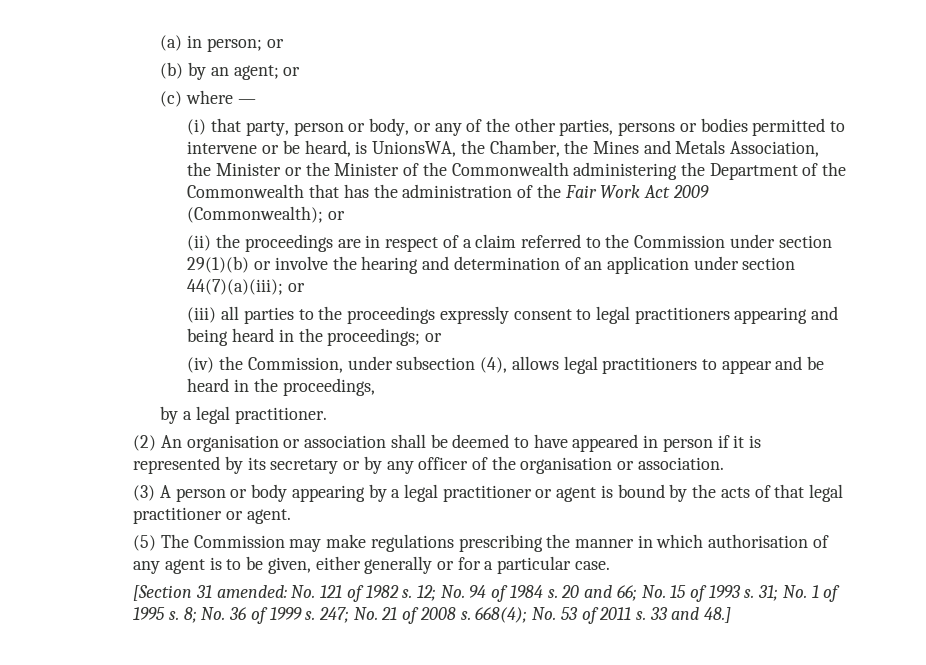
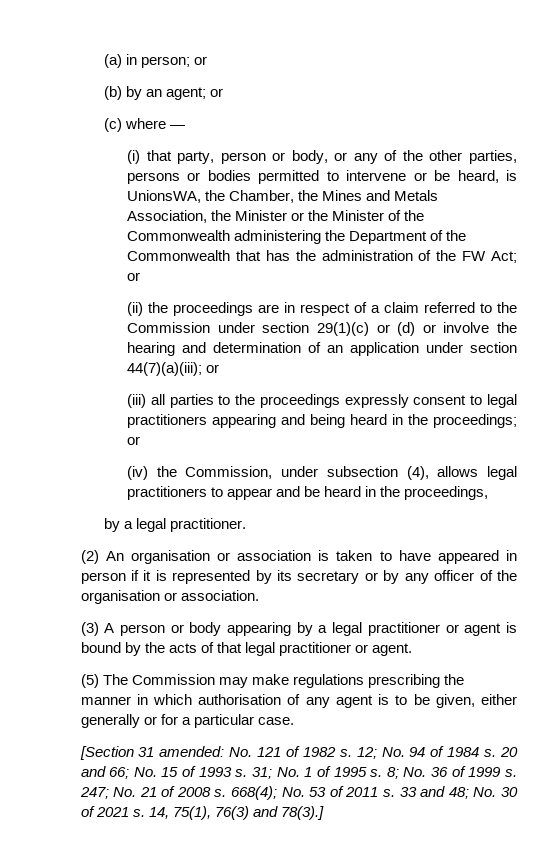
- (i) that party, person or body, or any of the other parties, persons or bodies permitted to intervene or be heard, is UnionsWA, the Chamber, the Mines and Metals Association, the Minister or the Minister of the Commonwealth administering the Department of the Commonwealth that has the administration of the Fair Work Act 2009 (Commonwealth); or
+ (i) that party, person or body, or any of the other parties, persons or bodies permitted to intervene or be heard, is UnionsWA, the Chamber, the Mines and Metals Association, the Minister or the Minister of the Commonwealth administering the Department of the Commonwealth that has the administration of the FW Act; or
- (ii) the proceedings are in respect of a claim referred to the Commission under section 29(1)(b) or involve the hearing and determination of an application under section 44(7)(a)(iii); or
+ (ii) the proceedings are in respect of a claim referred to the Commission under section 29(1)(c) or (d) or involve the hearing and determination of an application under section 44(7)(a)(iii); or
- (2) An organisation or association shall be deemed to have appeared in person if it is represented by its secretary or by any officer of the organisation or association.
+ (2) An organisation or association is taken to have appeared in person if it is represented by its secretary or by any officer of the organisation or association.
- 33 and 48.]
+ 33 and 48; No. 30 of 2021 s. 14, 75(1), 76(3) and 78(3).]

